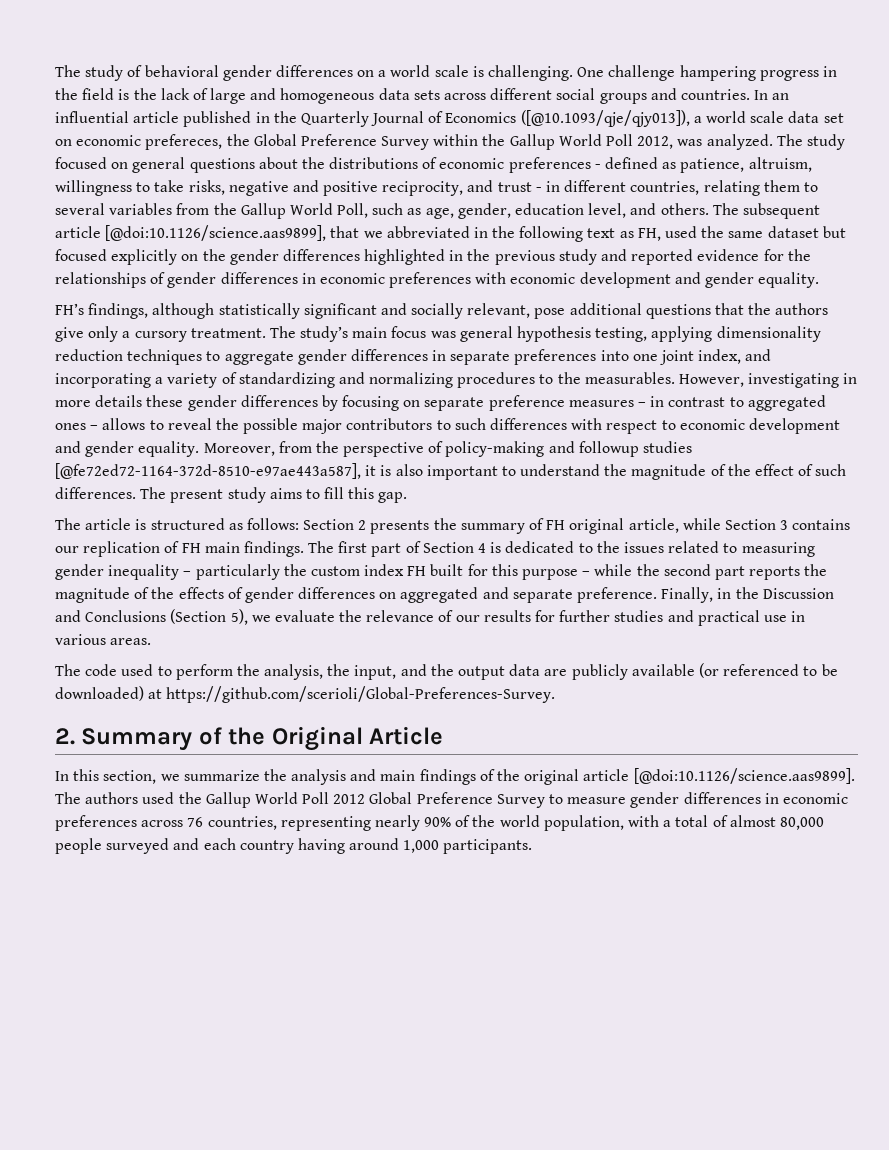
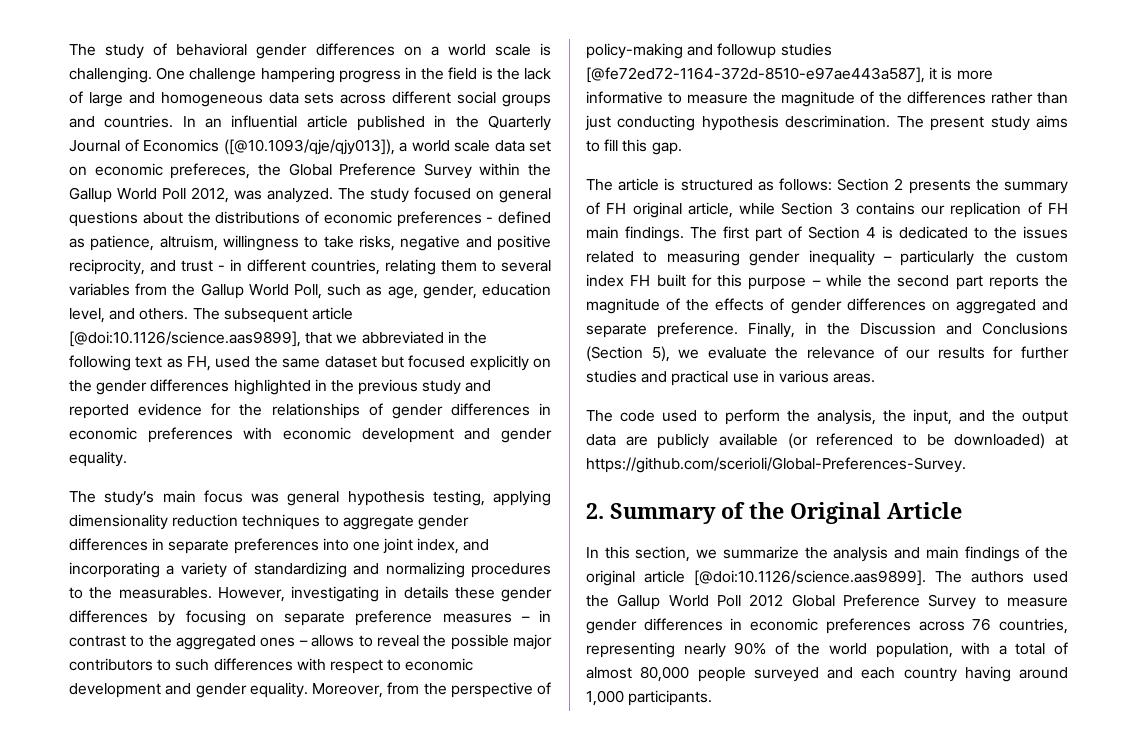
- FH’s findings, although statistically significant and socially relevant, pose additional questions that the authors give only a cursory treatment.
- However, investigating in more details these gender differences by focusing on separate preference measures – in contrast to aggregated ones – allows to reveal the possible major contributors to such differences with respect to economic development and gender equality.
+ However, investigating in details these gender differences by focusing on separate preference measures – in contrast to the aggregated ones – allows to reveal the possible major contributors to such differences with respect to economic development and gender equality.
- Moreover, from the perspective of policy-making and followup studies [@fe72ed72-1164-372d-8510-e97ae443a587], it is also important to understand the magnitude of the effect of such differences.
+ Moreover, from the perspective of policy-making and followup studies [@fe72ed72-1164-372d-8510-e97ae443a587], it is more informative to measure the magnitude of the differences rather than just conducting hypothesis descrimination.

